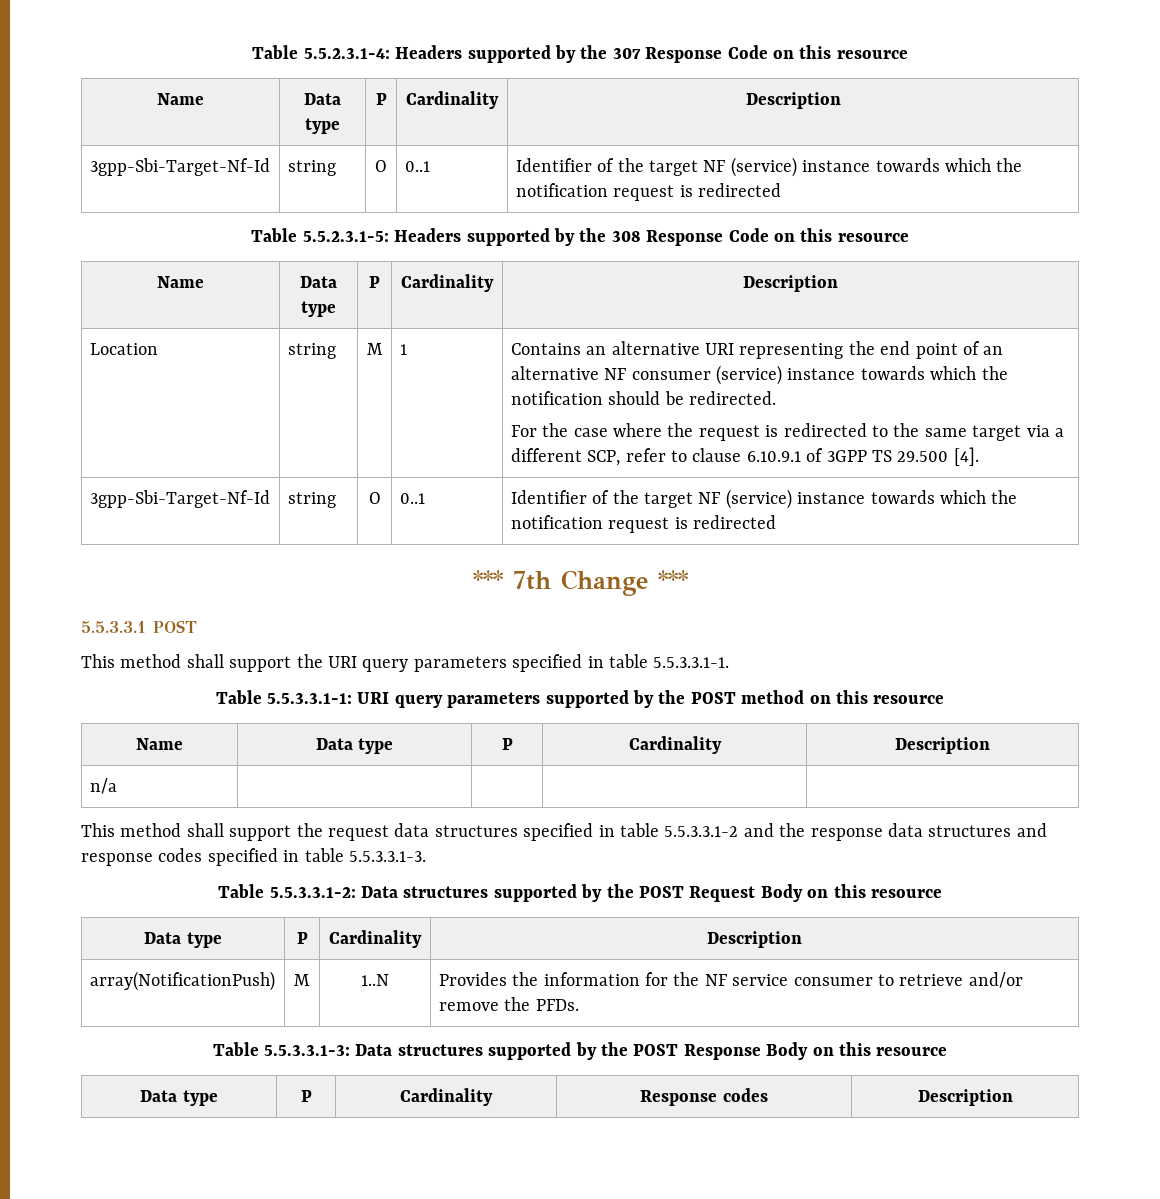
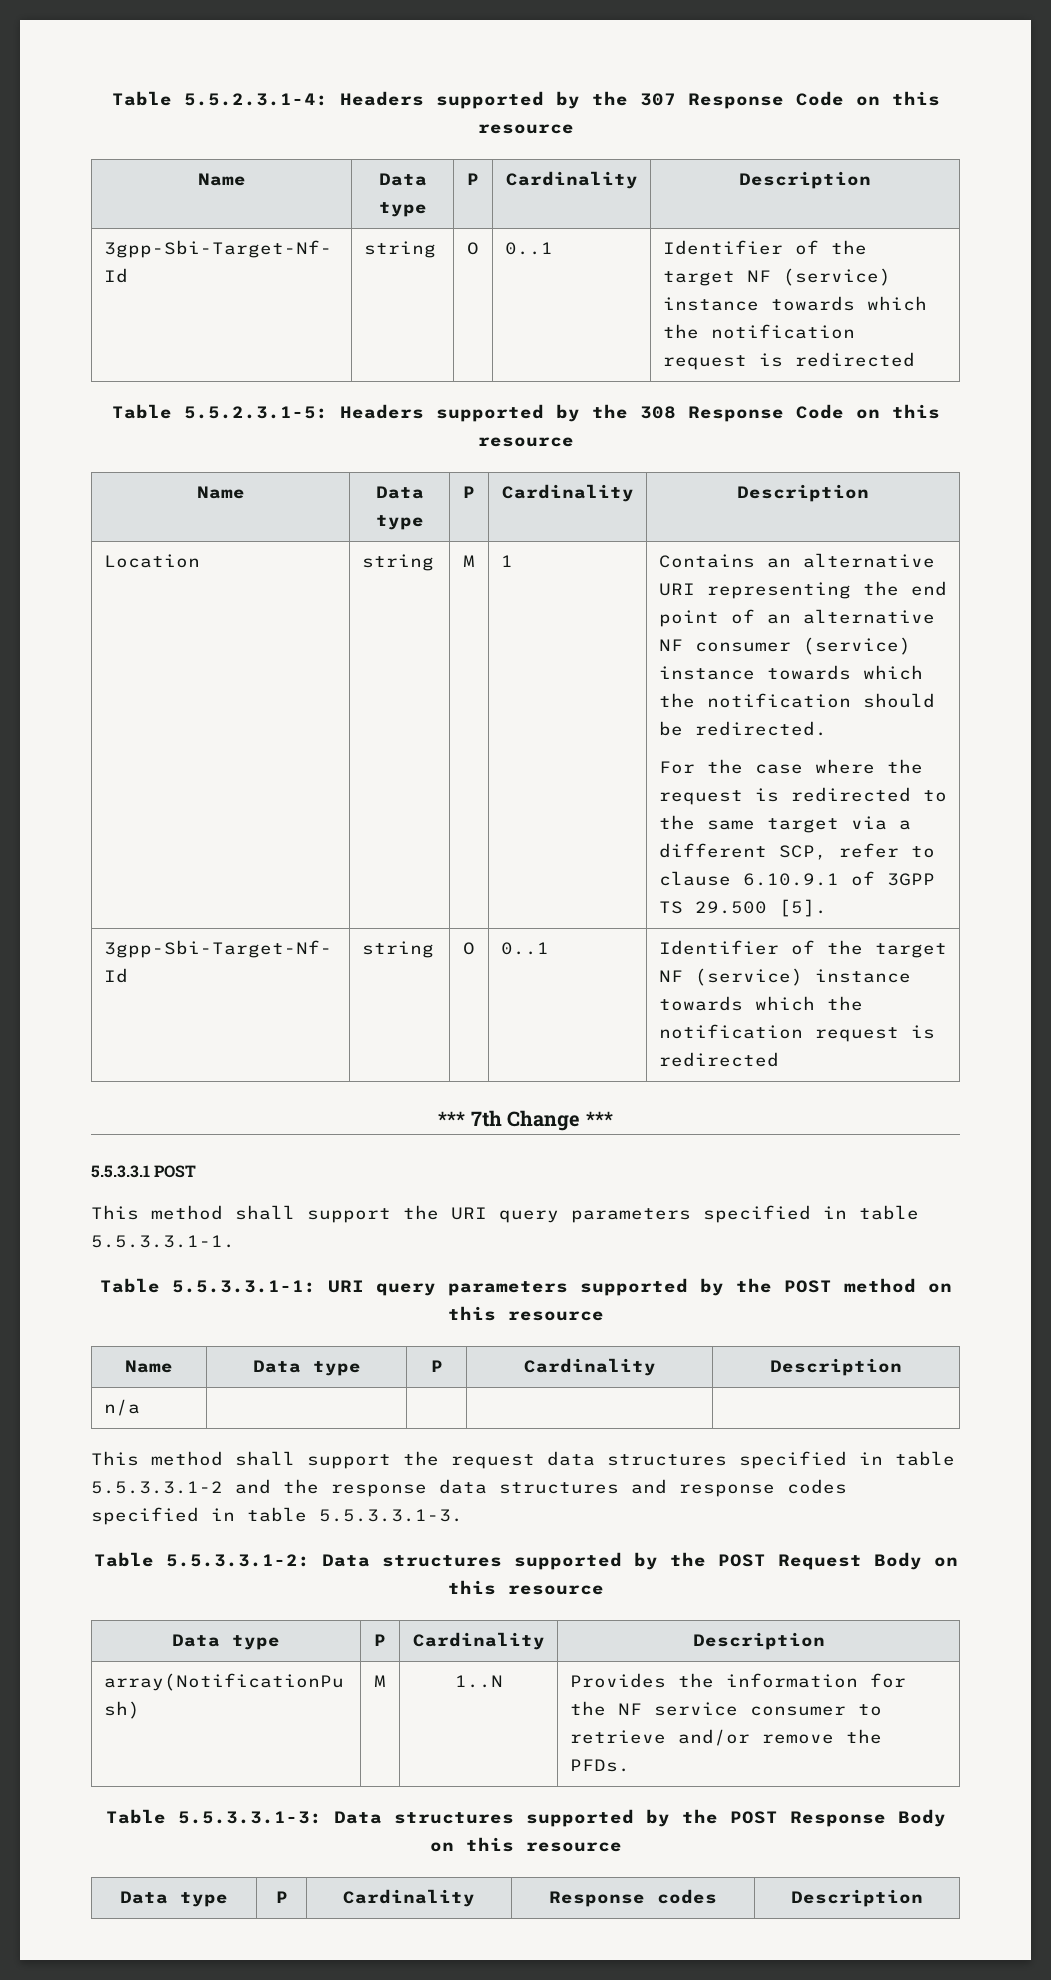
- For the case where the request is redirected to the same target via a different SCP, refer to clause 6.10.9.1 of 3GPP TS 29.500 [4].
+ For the case where the request is redirected to the same target via a different SCP, refer to clause 6.10.9.1 of 3GPP TS 29.500 [5].

